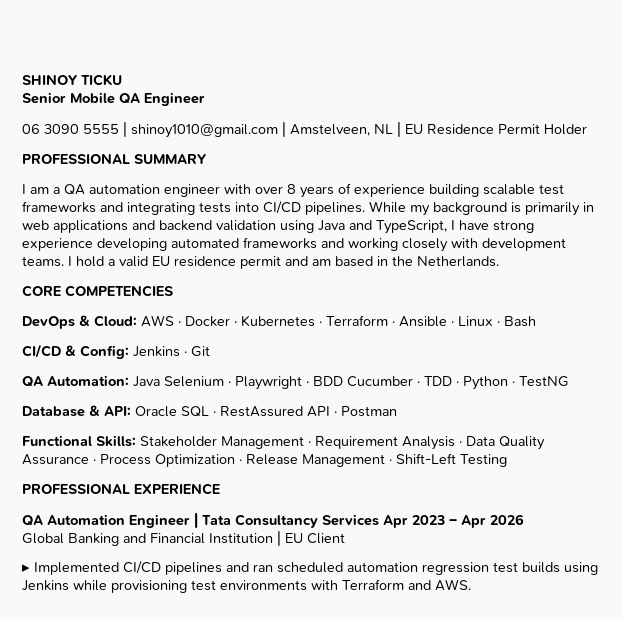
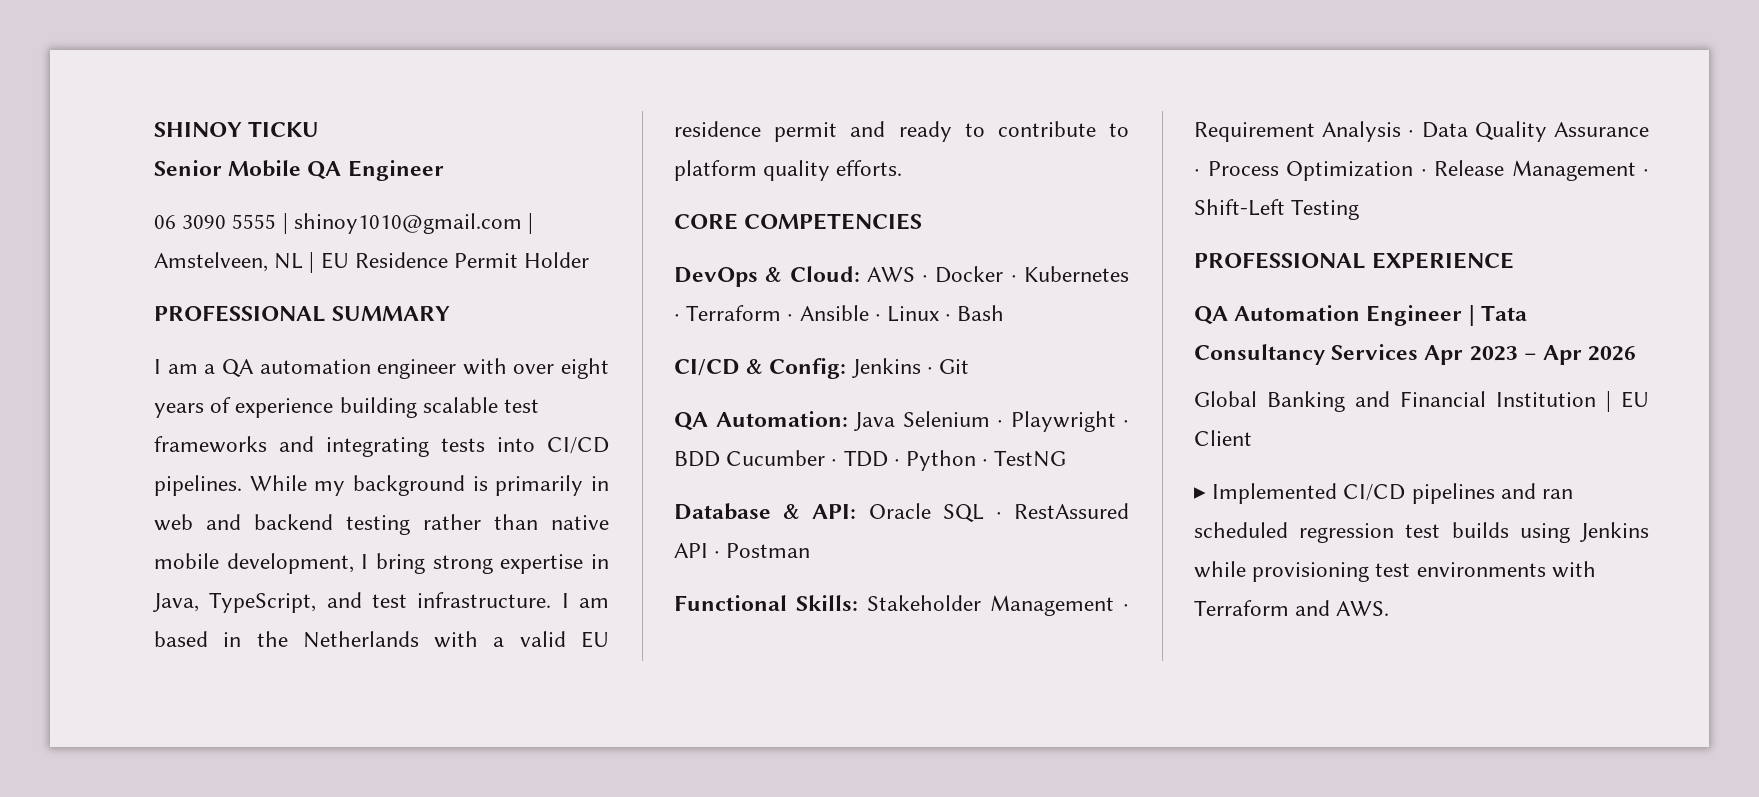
- I am a QA automation engineer with over 8 years of experience building scalable test frameworks and integrating tests into CI/CD pipelines.
+ I am a QA automation engineer with over eight years of experience building scalable test frameworks and integrating tests into CI/CD pipelines.
- While my background is primarily in web applications and backend validation using Java and TypeScript, I have strong experience developing automated frameworks and working closely with development teams. I hold a valid EU residence permit and am based in the Netherlands.
+ While my background is primarily in web and backend testing rather than native mobile development, I bring strong expertise in Java, TypeScript, and test infrastructure. I am based in the Netherlands with a valid EU residence permit and ready to contribute to platform quality efforts.
- ▸ Implemented CI/CD pipelines and ran scheduled automation regression test builds using Jenkins while provisioning test environments with Terraform and AWS.
+ ▸ Implemented CI/CD pipelines and ran scheduled regression test builds using Jenkins while provisioning test environments with Terraform and AWS.

